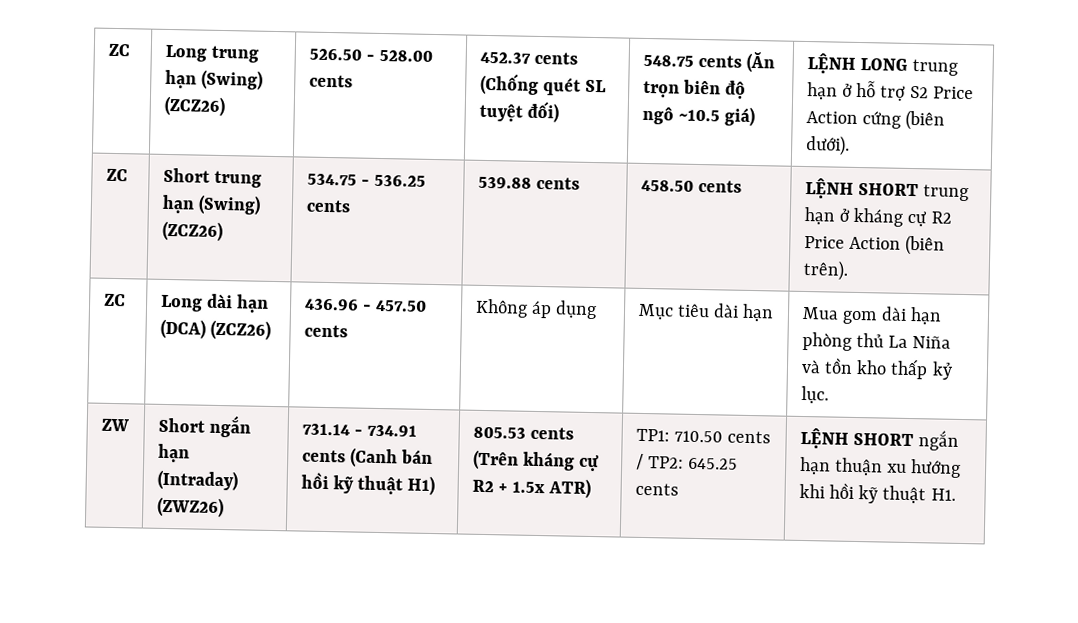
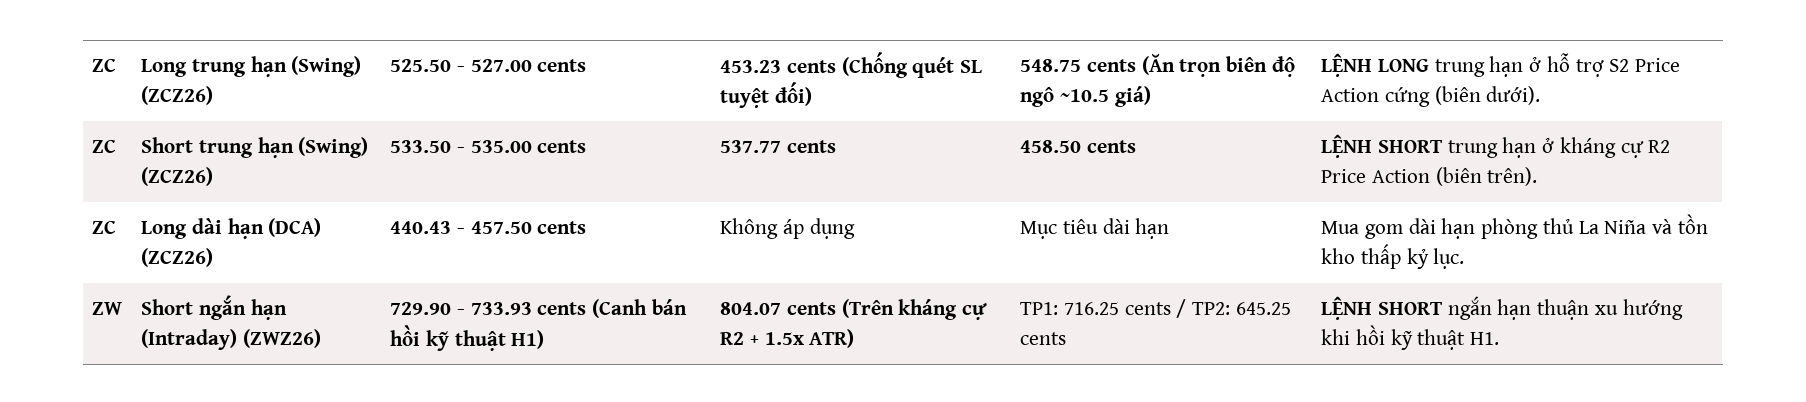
- ZC | Long trung hạn (Swing) (ZCZ26) | 526.50 - 528.00 cents | 452.37 cents (Chống quét SL tuyệt đối) | 548.75 cents (Ăn trọn biên độ ngô ~10.5 giá) | LỆNH LONG trung hạn ở hỗ trợ S2 Price Action cứng (biên dưới).
+ ZC | Long trung hạn (Swing) (ZCZ26) | 525.50 - 527.00 cents | 453.23 cents (Chống quét SL tuyệt đối) | 548.75 cents (Ăn trọn biên độ ngô ~10.5 giá) | LỆNH LONG trung hạn ở hỗ trợ S2 Price Action cứng (biên dưới).
- ZC | Short trung hạn (Swing) (ZCZ26) | 534.75 - 536.25 cents | 539.88 cents | 458.50 cents | LỆNH SHORT trung hạn ở kháng cự R2 Price Action (biên trên).
+ ZC | Short trung hạn (Swing) (ZCZ26) | 533.50 - 535.00 cents | 537.77 cents | 458.50 cents | LỆNH SHORT trung hạn ở kháng cự R2 Price Action (biên trên).
- ZC | Long dài hạn (DCA) (ZCZ26) | 436.96 - 457.50 cents | Không áp dụng | Mục tiêu dài hạn | Mua gom dài hạn phòng thủ La Niña và tồn kho thấp kỷ lục.
+ ZC | Long dài hạn (DCA) (ZCZ26) | 440.43 - 457.50 cents | Không áp dụng | Mục tiêu dài hạn | Mua gom dài hạn phòng thủ La Niña và tồn kho thấp kỷ lục.
- 731.14 - 734.91 cents (Canh bán hồi kỹ thuật H1)
+ 729.90 - 733.93 cents (Canh bán hồi kỹ thuật H1)
- 805.53 cents (Trên kháng cự R2 + 1.5x ATR)
+ 804.07 cents (Trên kháng cự R2 + 1.5x ATR)
- TP1: 710.50 cents / TP2: 645.25 cents
+ TP1: 716.25 cents / TP2: 645.25 cents

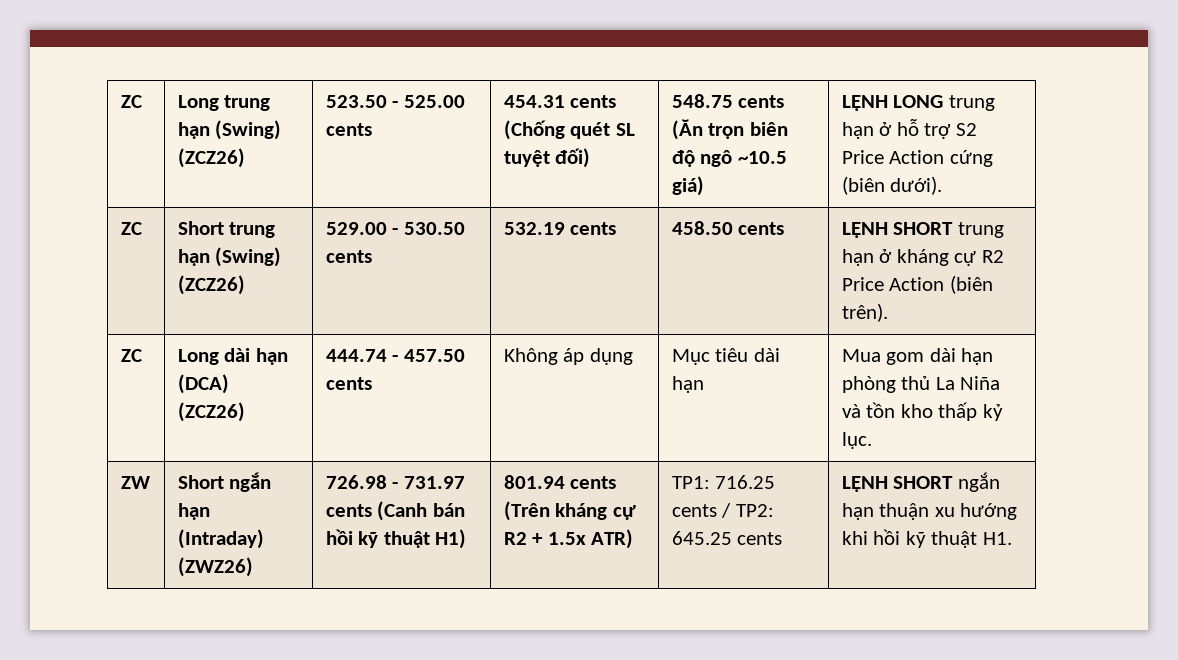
- ZC | Long trung hạn (Swing) (ZCZ26) | 525.50 - 527.00 cents | 453.23 cents (Chống quét SL tuyệt đối) | 548.75 cents (Ăn trọn biên độ ngô ~10.5 giá) | LỆNH LONG trung hạn ở hỗ trợ S2 Price Action cứng (biên dưới).
+ ZC | Long trung hạn (Swing) (ZCZ26) | 523.50 - 525.00 cents | 454.31 cents (Chống quét SL tuyệt đối) | 548.75 cents (Ăn trọn biên độ ngô ~10.5 giá) | LỆNH LONG trung hạn ở hỗ trợ S2 Price Action cứng (biên dưới).
- ZC | Short trung hạn (Swing) (ZCZ26) | 533.50 - 535.00 cents | 537.77 cents | 458.50 cents | LỆNH SHORT trung hạn ở kháng cự R2 Price Action (biên trên).
+ ZC | Short trung hạn (Swing) (ZCZ26) | 529.00 - 530.50 cents | 532.19 cents | 458.50 cents | LỆNH SHORT trung hạn ở kháng cự R2 Price Action (biên trên).
- ZC | Long dài hạn (DCA) (ZCZ26) | 440.43 - 457.50 cents | Không áp dụng | Mục tiêu dài hạn | Mua gom dài hạn phòng thủ La Niña và tồn kho thấp kỷ lục.
+ ZC | Long dài hạn (DCA) (ZCZ26) | 444.74 - 457.50 cents | Không áp dụng | Mục tiêu dài hạn | Mua gom dài hạn phòng thủ La Niña và tồn kho thấp kỷ lục.
- 729.90 - 733.93 cents (Canh bán hồi kỹ thuật H1)
+ 726.98 - 731.97 cents (Canh bán hồi kỹ thuật H1)
- 804.07 cents (Trên kháng cự R2 + 1.5x ATR)
+ 801.94 cents (Trên kháng cự R2 + 1.5x ATR)

